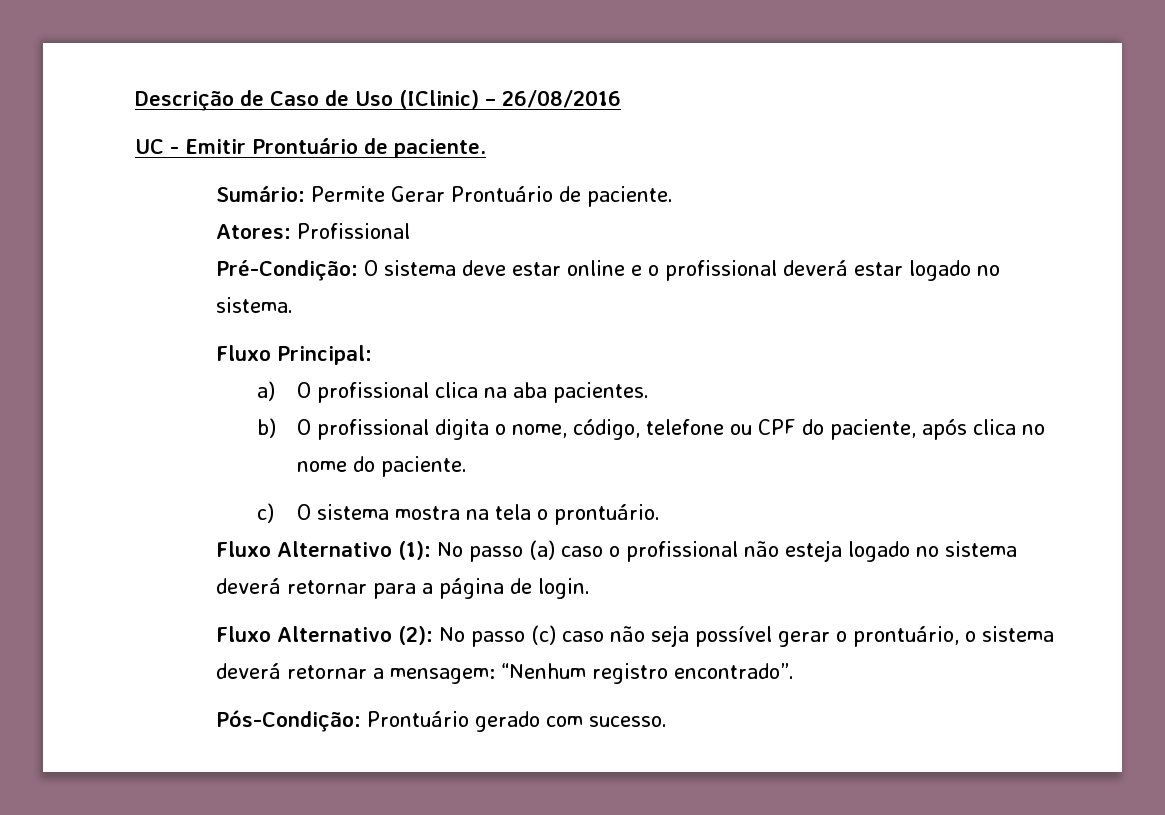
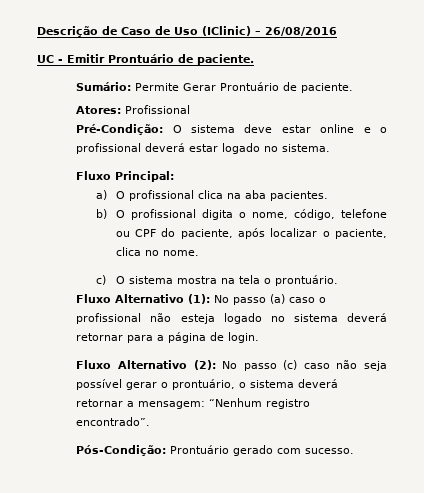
- b) O profissional digita o nome, código, telefone ou CPF do paciente, após clica no nome do paciente.
+ b) O profissional digita o nome, código, telefone ou CPF do paciente, após localizar o paciente, clica no nome.

